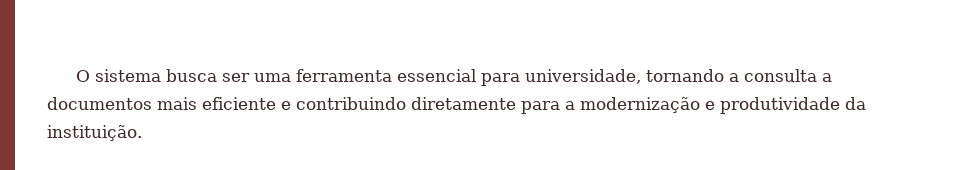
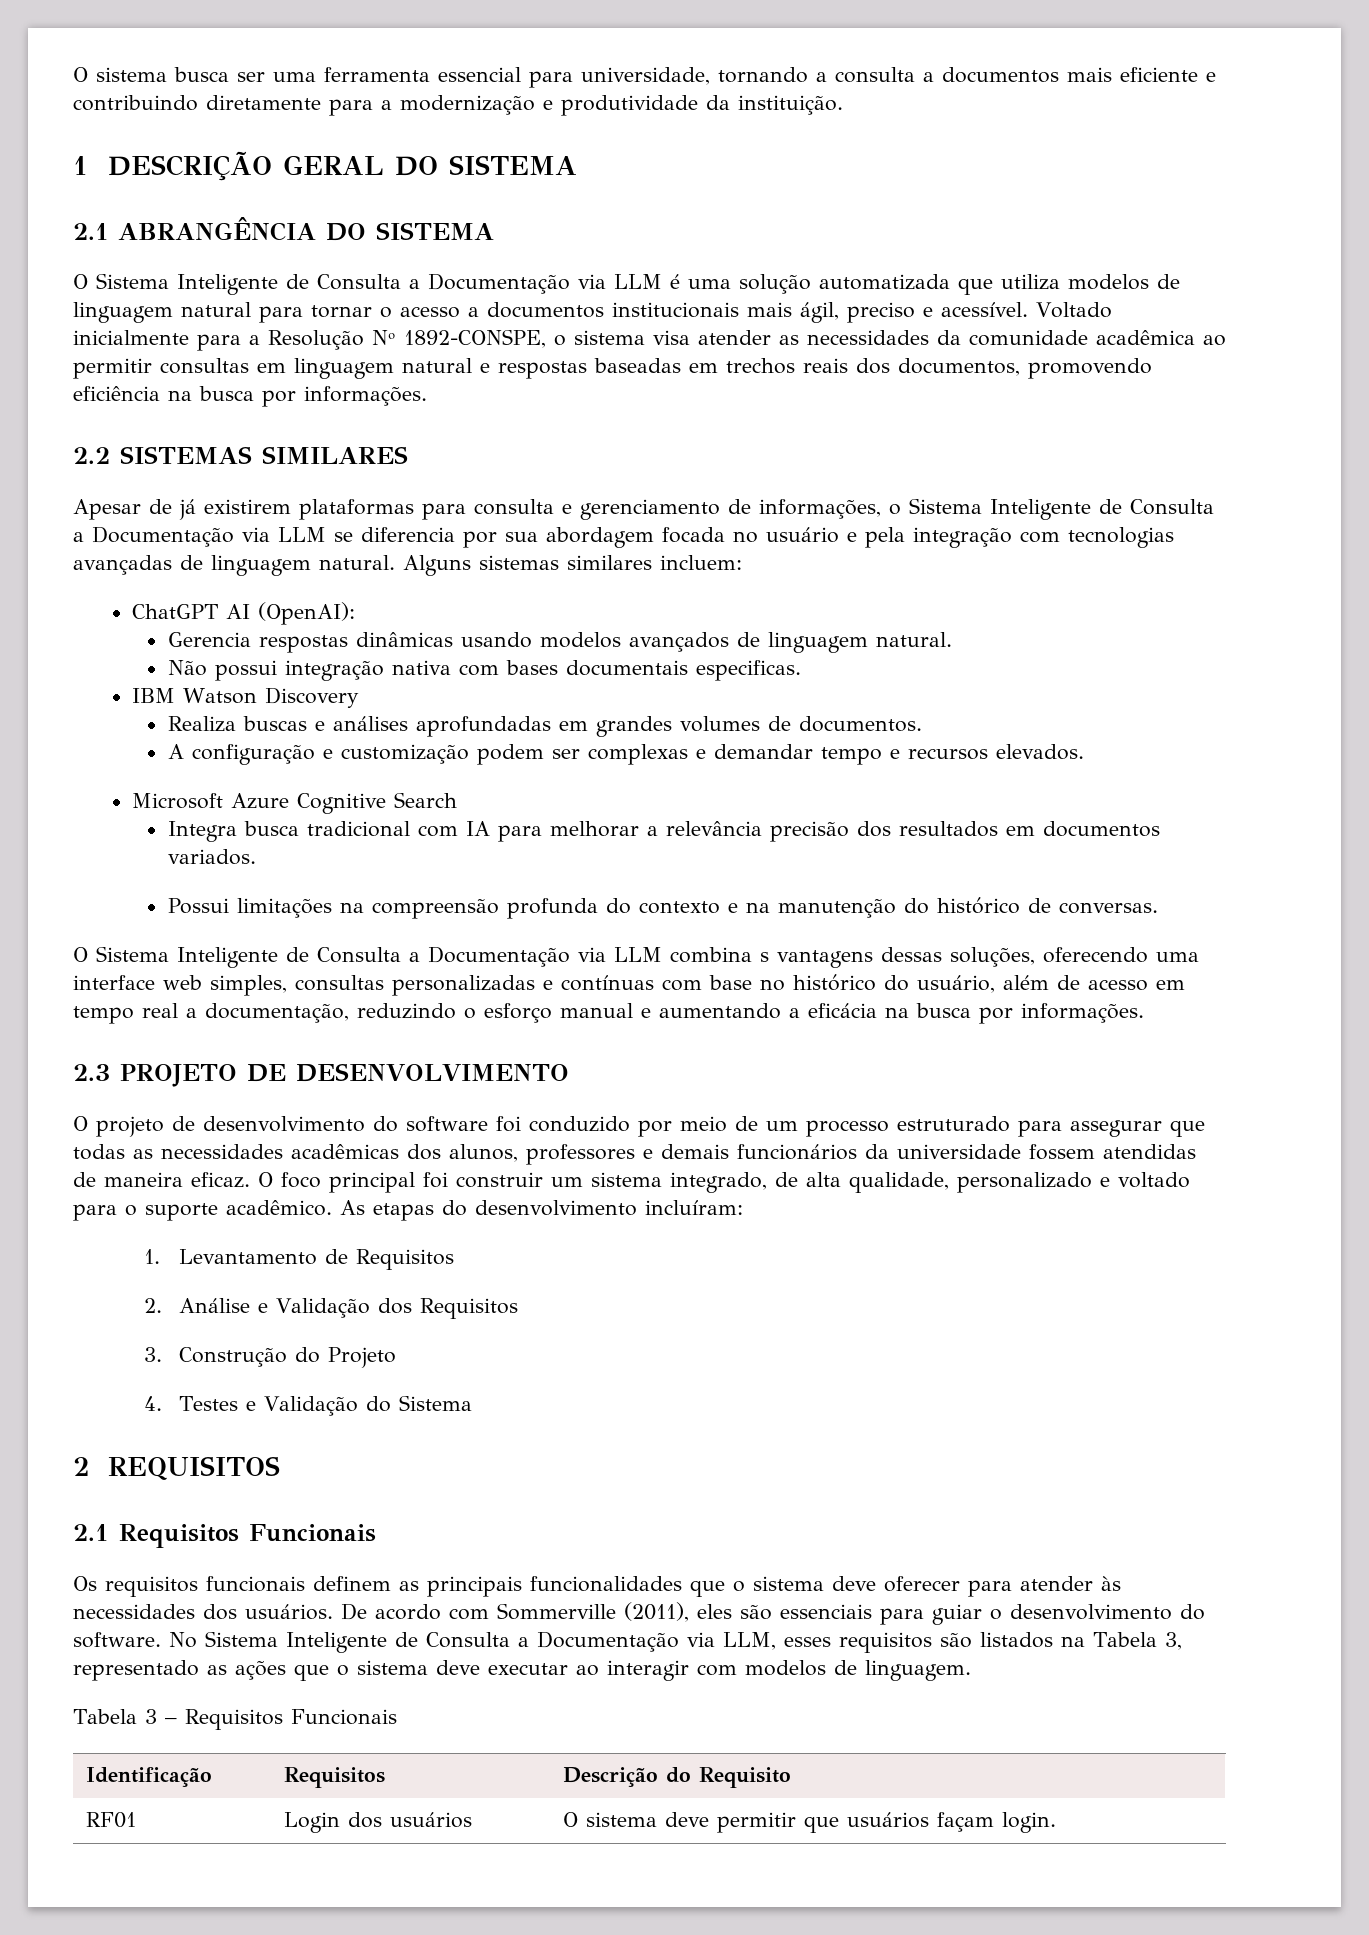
+ 1 DESCRIÇÃO GERAL DO SISTEMA
+ 2.1 ABRANGÊNCIA DO SISTEMA
+ O Sistema Inteligente de Consulta a Documentação via LLM é uma solução automatizada que utiliza modelos de linguagem natural para tornar o acesso a documentos institucionais mais ágil, preciso e acessível. Voltado inicialmente para a Resolução Nº 1892-CONSPE, o sistema visa atender as necessidades da comunidade acadêmica ao permitir consultas em linguagem natural e respostas baseadas em trechos reais dos documentos, promovendo eficiência na busca por informações.
+ 2.2 SISTEMAS SIMILARES
+ Apesar de já existirem plataformas para consulta e gerenciamento de informações, o Sistema Inteligente de Consulta a Documentação via LLM se diferencia por sua abordagem focada no usuário e pela integração com tecnologias avançadas de linguagem natural. Alguns sistemas similares incluem:
+ ChatGPT AI (OpenAI):
+ Gerencia respostas dinâmicas usando modelos avançados de linguagem natural.
+ Não possui integração nativa com bases documentais especificas.
+ IBM Watson Discovery
+ Realiza buscas e análises aprofundadas em grandes volumes de documentos.
+ A configuração e customização podem ser complexas e demandar tempo e recursos elevados.
+ Microsoft Azure Cognitive Search
+ Integra busca tradicional com IA para melhorar a relevância precisão dos resultados em documentos variados.
+ Possui limitações na compreensão profunda do contexto e na manutenção do histórico de conversas.
+ O Sistema Inteligente de Consulta a Documentação via LLM combina s vantagens dessas soluções, oferecendo uma interface web simples, consultas personalizadas e contínuas com base no histórico do usuário, além de acesso em tempo real a documentação, reduzindo o esforço manual e aumentando a eficácia na busca por informações.
+ 2.3 PROJETO DE DESENVOLVIMENTO
+ O projeto de desenvolvimento do software foi conduzido por meio de um processo estruturado para assegurar que todas as necessidades acadêmicas dos alunos, professores e demais funcionários da universidade fossem atendidas de maneira eficaz. O foco principal foi construir um sistema integrado, de alta qualidade, personalizado e voltado para o suporte acadêmico. As etapas do desenvolvimento incluíram:
+ 1. Levantamento de Requisitos
+ 2. Análise e Validação dos Requisitos
+ 3. Construção do Projeto
+ 4. Testes e Validação do Sistema
+ 2 REQUISITOS
+ 2.1 Requisitos Funcionais
+ Os requisitos funcionais definem as principais funcionalidades que o sistema deve oferecer para atender às necessidades dos usuários. De acordo com Sommerville (2011), eles são essenciais para guiar o desenvolvimento do software. No Sistema Inteligente de Consulta a Documentação via LLM, esses requisitos são listados na Tabela 3, representado as ações que o sistema deve executar ao interagir com modelos de linguagem.
+ Tabela 3 – Requisitos Funcionais
+ Identificação | Requisitos | Descrição do Requisito
+ RF01 | Login dos usuários | O sistema deve permitir que usuários façam login.

